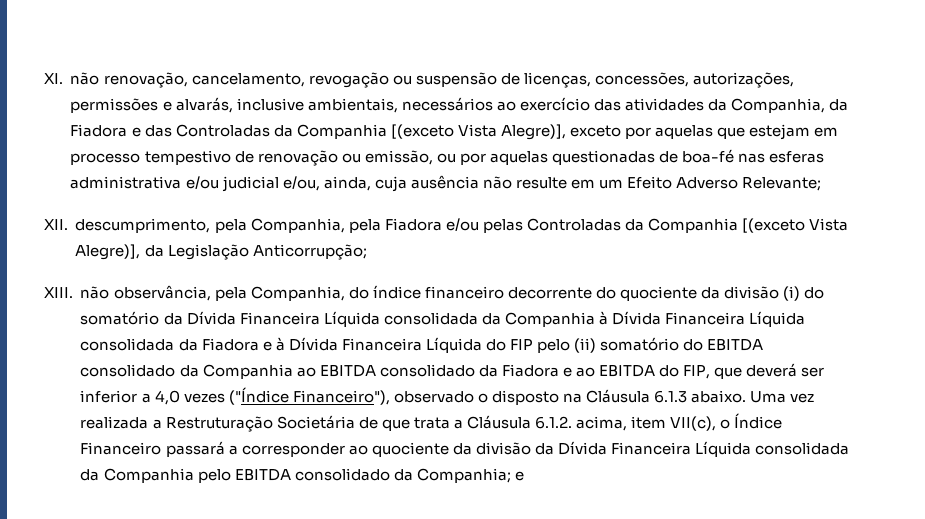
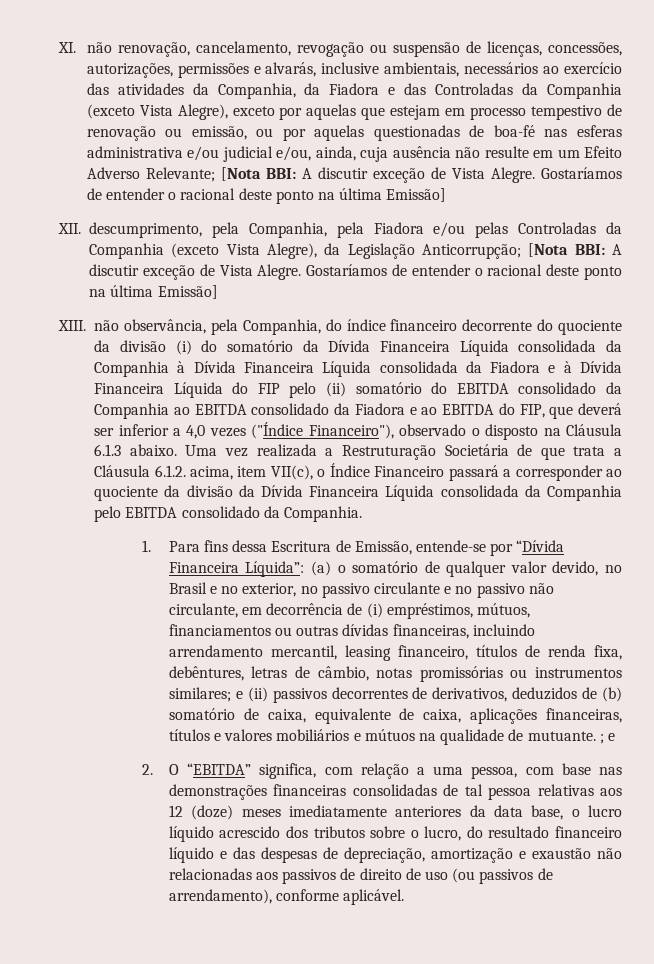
- XI. não renovação, cancelamento, revogação ou suspensão de licenças, concessões, autorizações, permissões e alvarás, inclusive ambientais, necessários ao exercício das atividades da Companhia, da Fiadora e das Controladas da Companhia [(exceto Vista Alegre)], exceto por aquelas que estejam em processo tempestivo de renovação ou emissão, ou por aquelas questionadas de boa-fé nas esferas administrativa e/ou judicial e/ou, ainda, cuja ausência não resulte em um Efeito Adverso Relevante;
+ XI. não renovação, cancelamento, revogação ou suspensão de licenças, concessões, autorizações, permissões e alvarás, inclusive ambientais, necessários ao exercício das atividades da Companhia, da Fiadora e das Controladas da Companhia (exceto Vista Alegre), exceto por aquelas que estejam em processo tempestivo de renovação ou emissão, ou por aquelas questionadas de boa-fé nas esferas administrativa e/ou judicial e/ou, ainda, cuja ausência não resulte em um Efeito Adverso Relevante; [Nota BBI: A discutir exceção de Vista Alegre. Gostaríamos de entender o racional deste ponto na última Emissão]
- XII. descumprimento, pela Companhia, pela Fiadora e/ou pelas Controladas da Companhia [(exceto Vista Alegre)], da Legislação Anticorrupção;
+ XII. descumprimento, pela Companhia, pela Fiadora e/ou pelas Controladas da Companhia (exceto Vista Alegre), da Legislação Anticorrupção; [Nota BBI: A discutir exceção de Vista Alegre. Gostaríamos de entender o racional deste ponto na última Emissão]
- Uma vez realizada a Restruturação Societária de que trata a Cláusula 6.1.2. acima, item VII(c), o Índice Financeiro passará a corresponder ao quociente da divisão da Dívida Financeira Líquida consolidada da Companhia pelo EBITDA consolidado da Companhia; e
+ Uma vez realizada a Restruturação Societária de que trata a Cláusula 6.1.2. acima, item VII(c), o Índice Financeiro passará a corresponder ao quociente da divisão da Dívida Financeira Líquida consolidada da Companhia pelo EBITDA consolidado da Companhia.
+ 1. Para fins dessa Escritura de Emissão, entende-se por “Dívida Financeira Líquida”: (a) o somatório de qualquer valor devido, no Brasil e no exterior, no passivo circulante e no passivo não circulante, em decorrência de (i) empréstimos, mútuos, financiamentos ou outras dívidas financeiras, incluindo arrendamento mercantil, leasing financeiro, títulos de renda fixa, debêntures, letras de câmbio, notas promissórias ou instrumentos similares; e (ii) passivos decorrentes de derivativos, deduzidos de (b) somatório de caixa, equivalente de caixa, aplicações financeiras, títulos e valores mobiliários e mútuos na qualidade de mutuante. ; e
+ 2. O “EBITDA” significa, com relação a uma pessoa, com base nas demonstrações financeiras consolidadas de tal pessoa relativas aos 12 (doze) meses imediatamente anteriores da data base, o lucro líquido acrescido dos tributos sobre o lucro, do resultado financeiro líquido e das despesas de depreciação, amortização e exaustão não relacionadas aos passivos de direito de uso (ou passivos de arrendamento), conforme aplicável.

